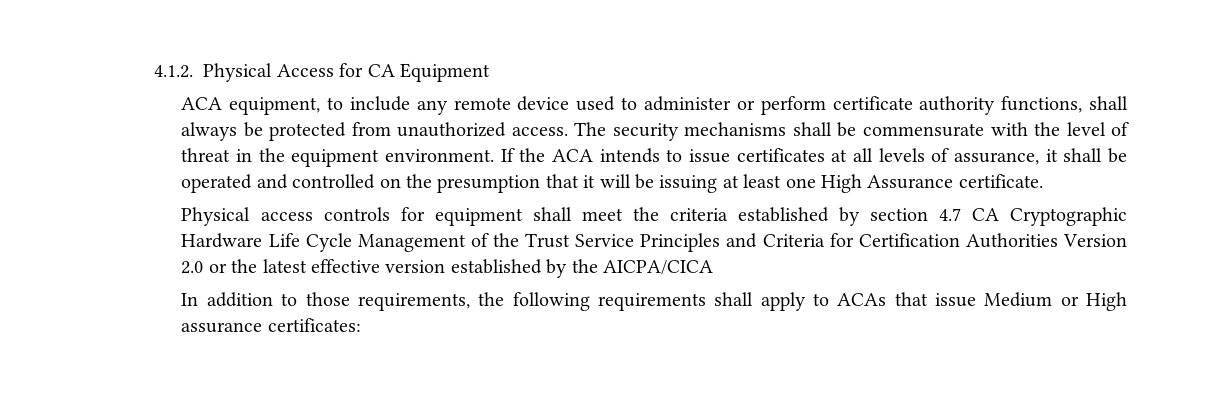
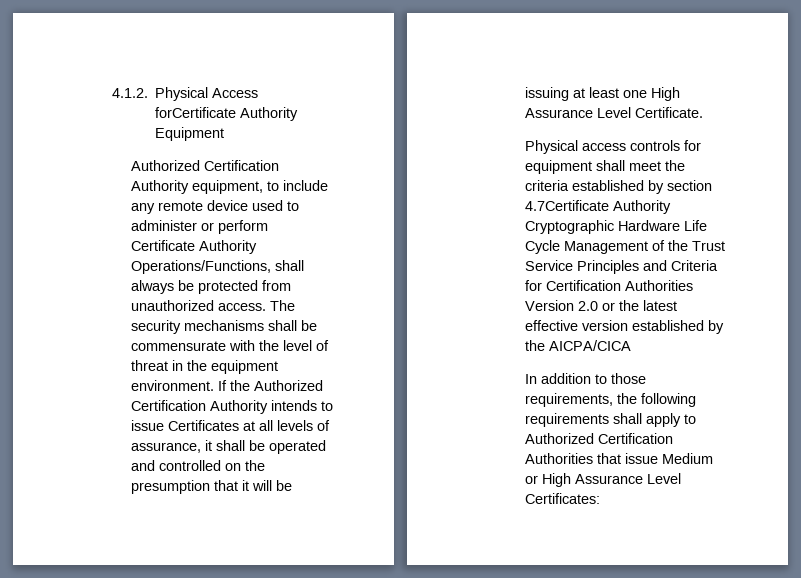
- 4.1.2. Physical Access for CA Equipment
+ 4.1.2. Physical Access forCertificate Authority Equipment
- ACA equipment, to include any remote device used to administer or perform certificate authority functions, shall always be protected from unauthorized access.
+ Authorized Certification Authority equipment, to include any remote device used to administer or perform Certificate Authority Operations/Functions, shall always be protected from unauthorized access.
- If the ACA intends to issue certificates at all levels of assurance, it shall be operated and controlled on the presumption that it will be issuing at least one High Assurance certificate.
+ If the Authorized Certification Authority intends to issue Certificates at all levels of assurance, it shall be operated and controlled on the presumption that it will be issuing at least one High Assurance Level Certificate.
- Physical access controls for equipment shall meet the criteria established by section 4.7 CA Cryptographic Hardware Life Cycle Management of the Trust Service Principles and Criteria for Certification Authorities Version 2.0 or the latest effective version established by the AICPA/CICA
+ Physical access controls for equipment shall meet the criteria established by section 4.7Certificate Authority Cryptographic Hardware Life Cycle Management of the Trust Service Principles and Criteria for Certification Authorities Version 2.0 or the latest effective version established by the AICPA/CICA
- In addition to those requirements, the following requirements shall apply to ACAs that issue Medium or High assurance certificates:
+ In addition to those requirements, the following requirements shall apply to Authorized Certification Authorities that issue Medium or High Assurance Level Certificates:

